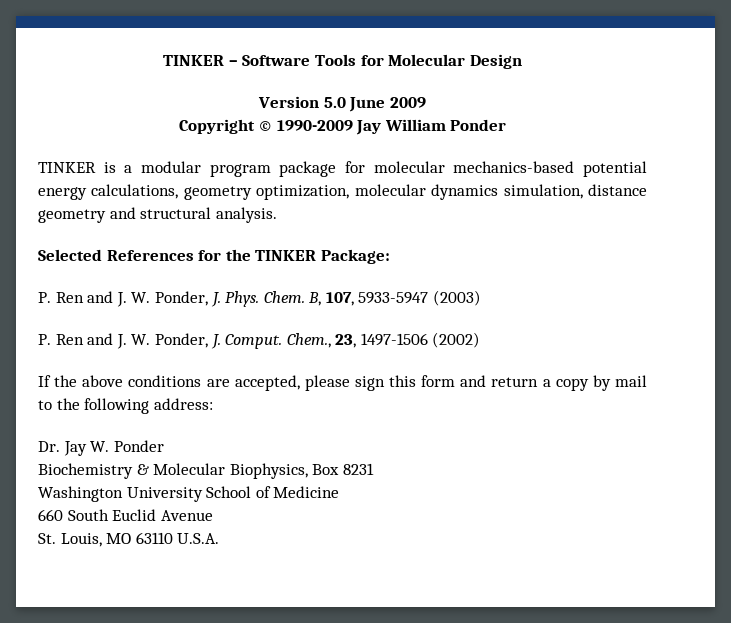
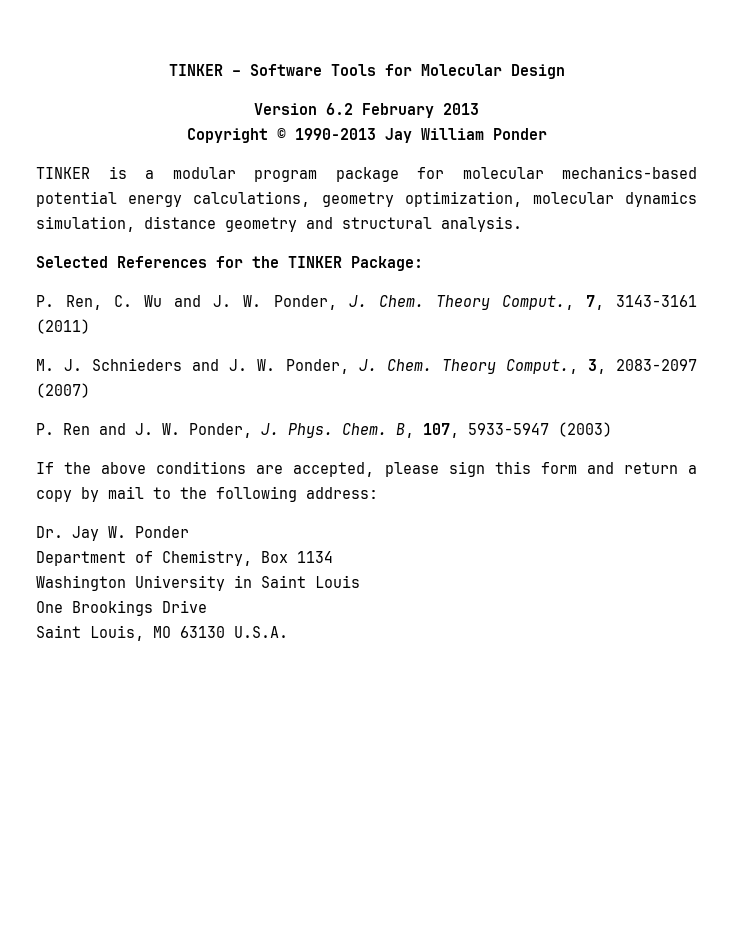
- Version 5.0 June 2009
+ Version 6.2 February 2013
- Copyright © 1990-2009 Jay William Ponder
+ Copyright © 1990-2013 Jay William Ponder
+ P. Ren, C. Wu and J. W. Ponder, J. Chem. Theory Comput., 7, 3143-3161 (2011)
+ M. J. Schnieders and J. W. Ponder, J. Chem. Theory Comput., 3, 2083-2097 (2007)
- P. Ren and J. W. Ponder, J. Comput. Chem., 23, 1497-1506 (2002)
- Biochemistry & Molecular Biophysics, Box 8231
- Washington University School of Medicine
- 660 South Euclid Avenue
- St. Louis, MO 63110 U.S.A.
+ Department of Chemistry, Box 1134
+ Washington University in Saint Louis
+ One Brookings Drive
+ Saint Louis, MO 63130 U.S.A.

